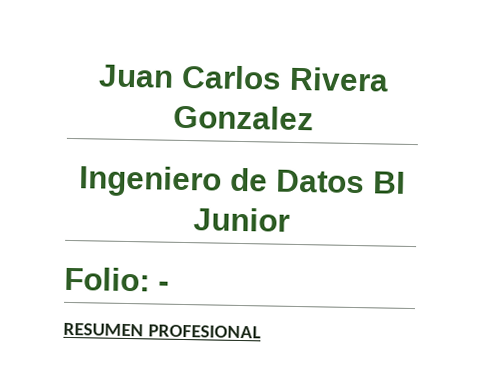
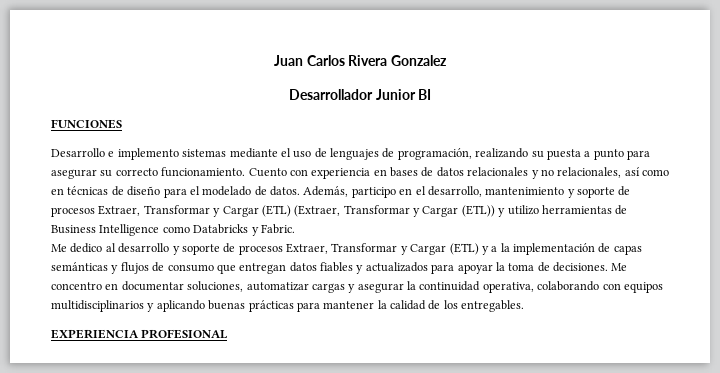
- Ingeniero de Datos BI Junior
- Folio: -
- RESUMEN PROFESIONAL
+ Desarrollador Junior BI
+ FUNCIONES
+ Desarrollo e implemento sistemas mediante el uso de lenguajes de programación, realizando su puesta a punto para asegurar su correcto funcionamiento. Cuento con experiencia en bases de datos relacionales y no relacionales, así como en técnicas de diseño para el modelado de datos. Además, participo en el desarrollo, mantenimiento y soporte de procesos Extraer, Transformar y Cargar (ETL) (Extraer, Transformar y Cargar (ETL)) y utilizo herramientas de Business Intelligence como Databricks y Fabric.
+ Me dedico al desarrollo y soporte de procesos Extraer, Transformar y Cargar (ETL) y a la implementación de capas semánticas y flujos de consumo que entregan datos fiables y actualizados para apoyar la toma de decisiones. Me concentro en documentar soluciones, automatizar cargas y asegurar la continuidad operativa, colaborando con equipos multidisciplinarios y aplicando buenas prácticas para mantener la calidad de los entregables.
+ EXPERIENCIA PROFESIONAL

